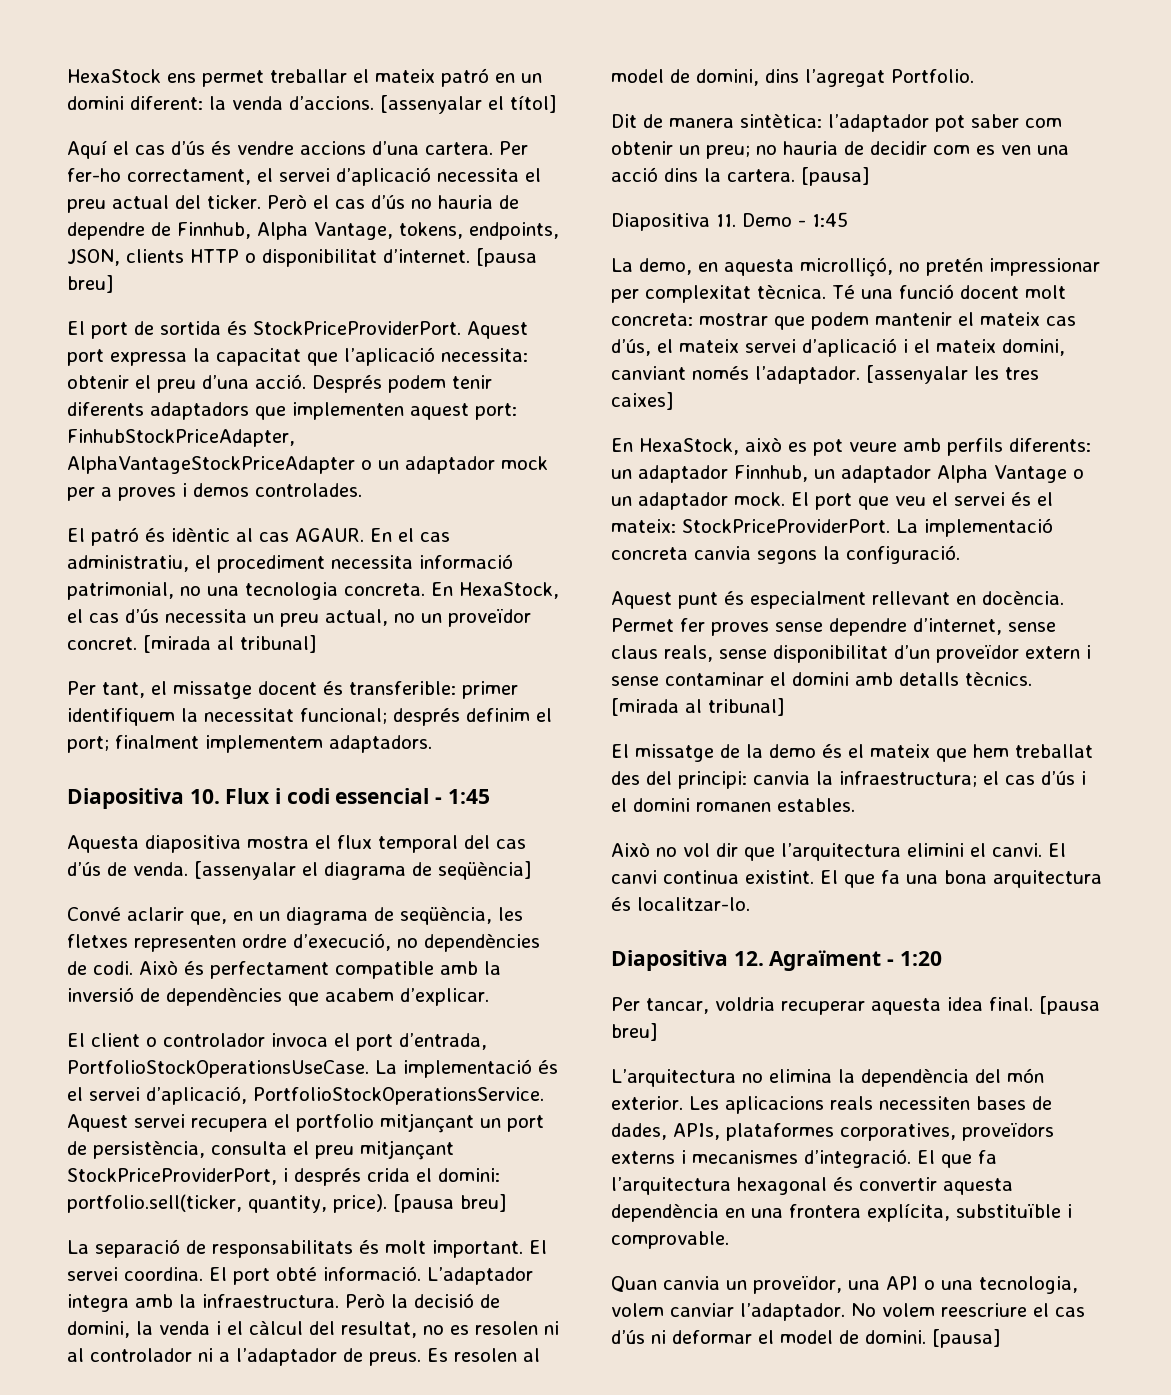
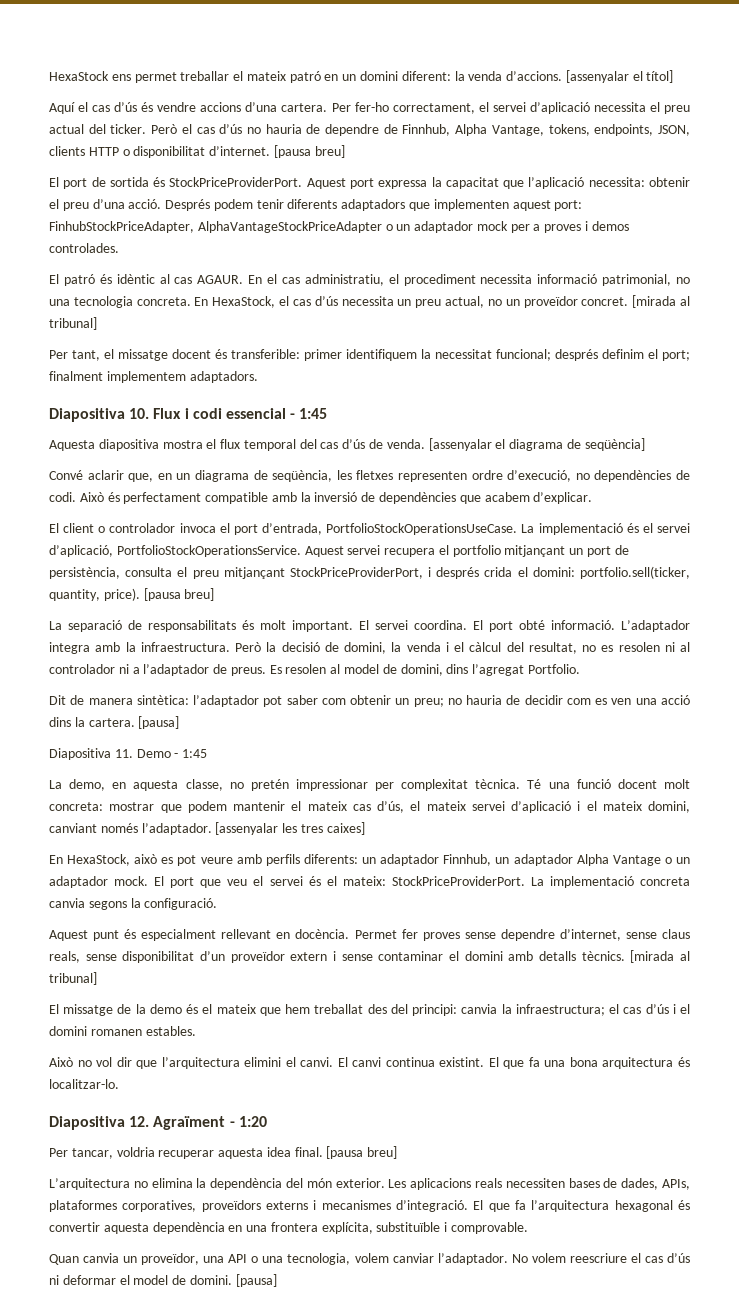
- La demo, en aquesta microlliçó, no pretén impressionar per complexitat tècnica.
+ La demo, en aquesta classe, no pretén impressionar per complexitat tècnica.

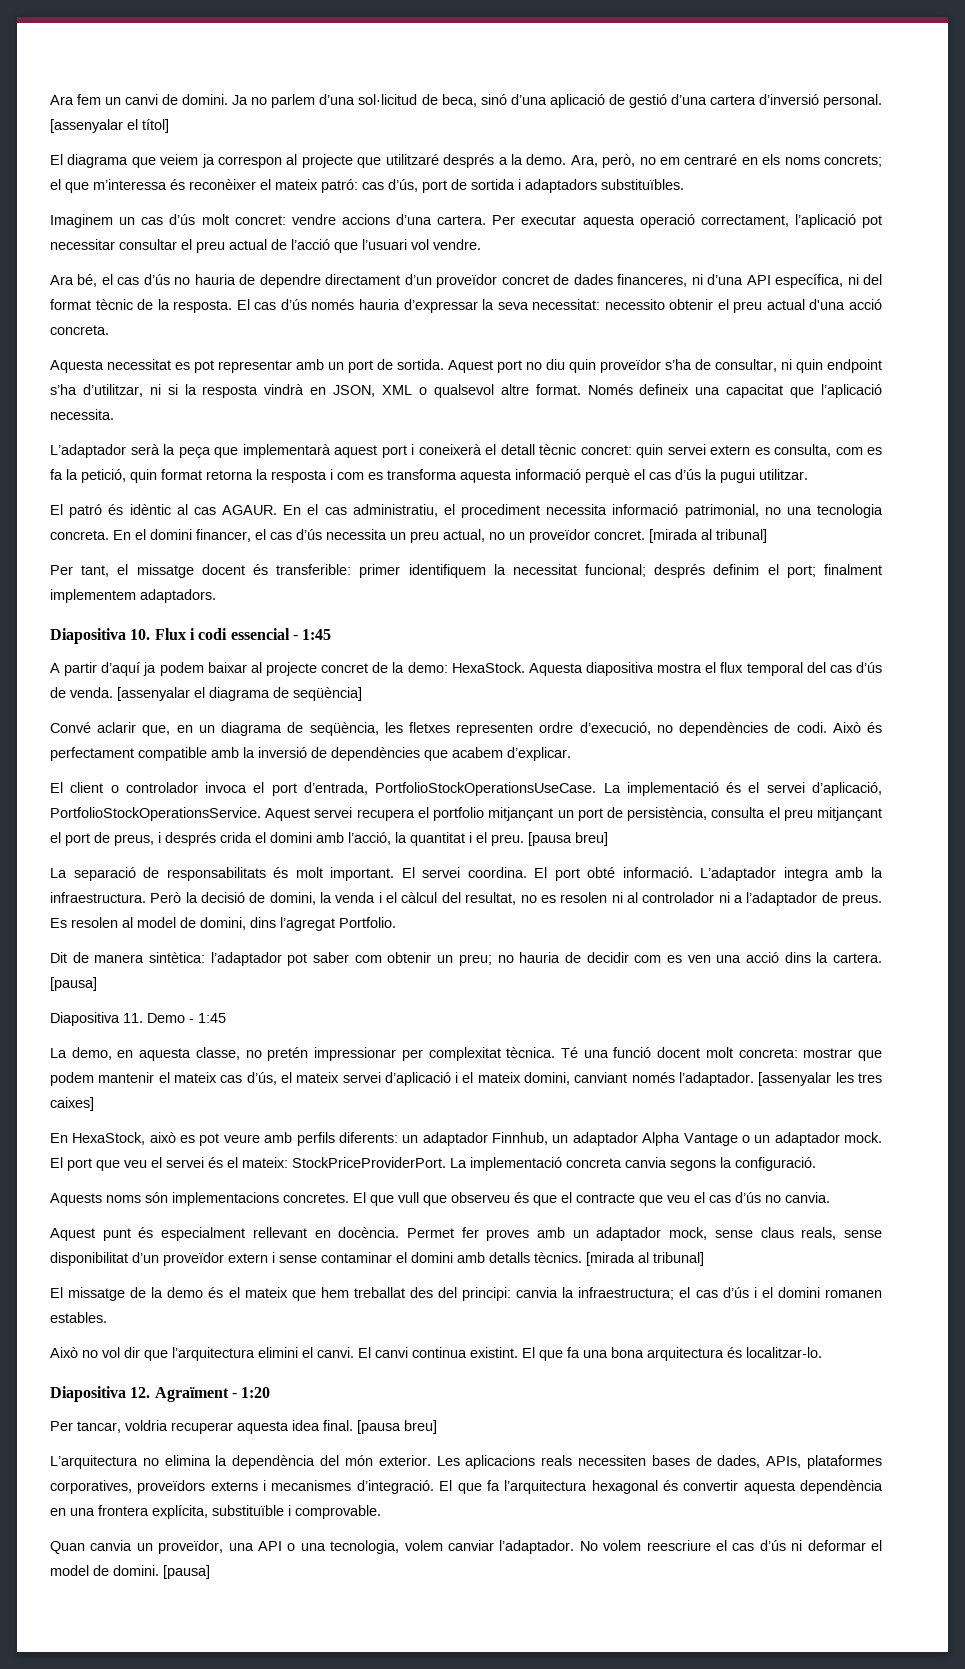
- HexaStock ens permet treballar el mateix patró en un domini diferent: la venda d’accions. [assenyalar el títol]
- Aquí el cas d’ús és vendre accions d’una cartera.
+ Ara fem un canvi de domini. Ja no parlem d’una sol·licitud de beca, sinó d’una aplicació de gestió d’una cartera d’inversió personal. [assenyalar el títol]
+ El diagrama que veiem ja correspon al projecte que utilitzaré després a la demo. Ara, però, no em centraré en els noms concrets; el que m’interessa és reconèixer el mateix patró: cas d’ús, port de sortida i adaptadors substituïbles.
+ Imaginem un cas d’ús molt concret: vendre accions d’una cartera.
- Per fer-ho correctament, el servei d’aplicació necessita el preu actual del ticker. Però el cas d’ús no hauria de dependre de Finnhub, Alpha Vantage, tokens, endpoints, JSON, clients HTTP o disponibilitat d’internet. [pausa breu]
- El port de sortida és StockPriceProviderPort. Aquest port expressa la capacitat que l’aplicació necessita: obtenir el preu d’una acció. Després podem tenir diferents adaptadors que implementen aquest port: FinhubStockPriceAdapter, AlphaVantageStockPriceAdapter o un adaptador mock per a proves i demos controlades.
+ Per executar aquesta operació correctament, l’aplicació pot necessitar consultar el preu actual de l’acció que l’usuari vol vendre.
+ Ara bé, el cas d’ús no hauria de dependre directament d’un proveïdor concret de dades financeres, ni d’una API específica, ni del format tècnic de la resposta. El cas d’ús només hauria d’expressar la seva necessitat: necessito obtenir el preu actual d'una acció concreta.
+ Aquesta necessitat es pot representar amb un port de sortida. Aquest port no diu quin proveïdor s’ha de consultar, ni quin endpoint s’ha d’utilitzar, ni si la resposta vindrà en JSON, XML o qualsevol altre format. Només defineix una capacitat que l’aplicació necessita.
+ L’adaptador serà la peça que implementarà aquest port i coneixerà el detall tècnic concret: quin servei extern es consulta, com es fa la petició, quin format retorna la resposta i com es transforma aquesta informació perquè el cas d’ús la pugui utilitzar.
- En HexaStock, el cas d’ús necessita un preu actual, no un proveïdor concret.
+ En el domini financer, el cas d’ús necessita un preu actual, no un proveïdor concret.
+ A partir d’aquí ja podem baixar al projecte concret de la demo: HexaStock.
- Aquest servei recupera el portfolio mitjançant un port de persistència, consulta el preu mitjançant StockPriceProviderPort, i després crida el domini: portfolio.sell(ticker, quantity, price).
+ Aquest servei recupera el portfolio mitjançant un port de persistència, consulta el preu mitjançant el port de preus, i després crida el domini amb l’acció, la quantitat i el preu.
+ Aquests noms són implementacions concretes. El que vull que observeu és que el contracte que veu el cas d’ús no canvia.
- Permet fer proves sense dependre d’internet, sense claus reals, sense disponibilitat d’un proveïdor extern i sense contaminar el domini amb detalls tècnics.
+ Permet fer proves amb un adaptador mock, sense claus reals, sense disponibilitat d’un proveïdor extern i sense contaminar el domini amb detalls tècnics.

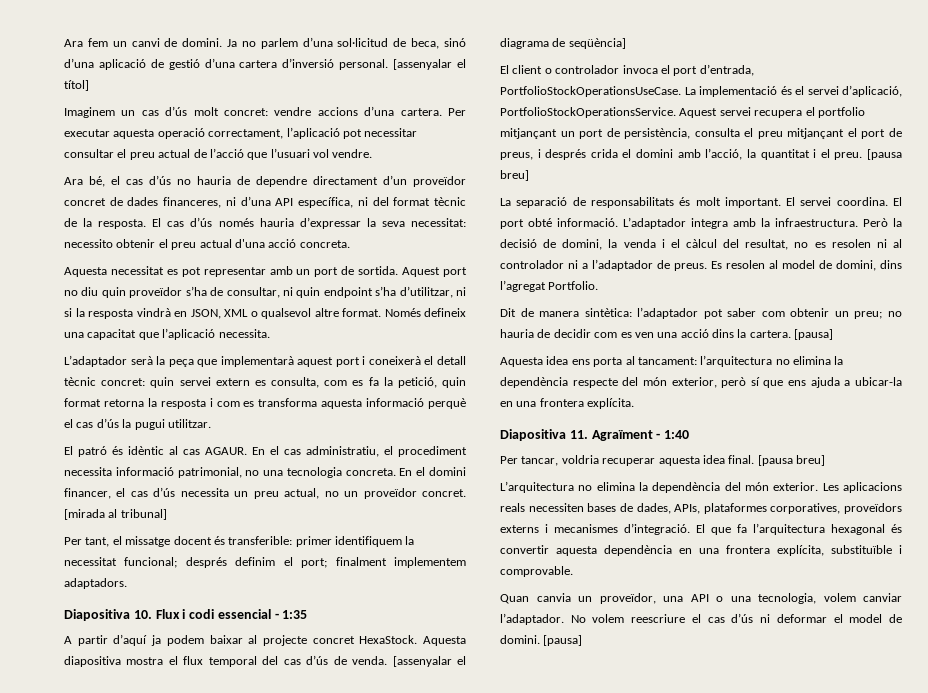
- El diagrama que veiem ja correspon al projecte que utilitzaré després a la demo. Ara, però, no em centraré en els noms concrets; el que m’interessa és reconèixer el mateix patró: cas d’ús, port de sortida i adaptadors substituïbles.
- Diapositiva 10. Flux i codi essencial - 1:45
+ Diapositiva 10. Flux i codi essencial - 1:35
- A partir d’aquí ja podem baixar al projecte concret de la demo: HexaStock.
+ A partir d’aquí ja podem baixar al projecte concret HexaStock.
- Convé aclarir que, en un diagrama de seqüència, les fletxes representen ordre d’execució, no dependències de codi. Això és perfectament compatible amb la inversió de dependències que acabem d’explicar.
- Diapositiva 11. Demo - 1:45
- La demo, en aquesta classe, no pretén impressionar per complexitat tècnica. Té una funció docent molt concreta: mostrar que podem mantenir el mateix cas d’ús, el mateix servei d’aplicació i el mateix domini, canviant només l’adaptador. [assenyalar les tres caixes]
- En HexaStock, això es pot veure amb perfils diferents: un adaptador Finnhub, un adaptador Alpha Vantage o un adaptador mock. El port que veu el servei és el mateix: StockPriceProviderPort. La implementació concreta canvia segons la configuració.
- Aquests noms són implementacions concretes. El que vull que observeu és que el contracte que veu el cas d’ús no canvia.
- Aquest punt és especialment rellevant en docència. Permet fer proves amb un adaptador mock, sense claus reals, sense disponibilitat d’un proveïdor extern i sense contaminar el domini amb detalls tècnics. [mirada al tribunal]
- El missatge de la demo és el mateix que hem treballat des del principi: canvia la infraestructura; el cas d’ús i el domini romanen estables.
- Això no vol dir que l’arquitectura elimini el canvi. El canvi continua existint. El que fa una bona arquitectura és localitzar-lo.
- Diapositiva 12. Agraïment - 1:20
+ Aquesta idea ens porta al tancament: l’arquitectura no elimina la dependència respecte del món exterior, però sí que ens ajuda a ubicar-la en una frontera explícita.
+ Diapositiva 11. Agraïment - 1:40

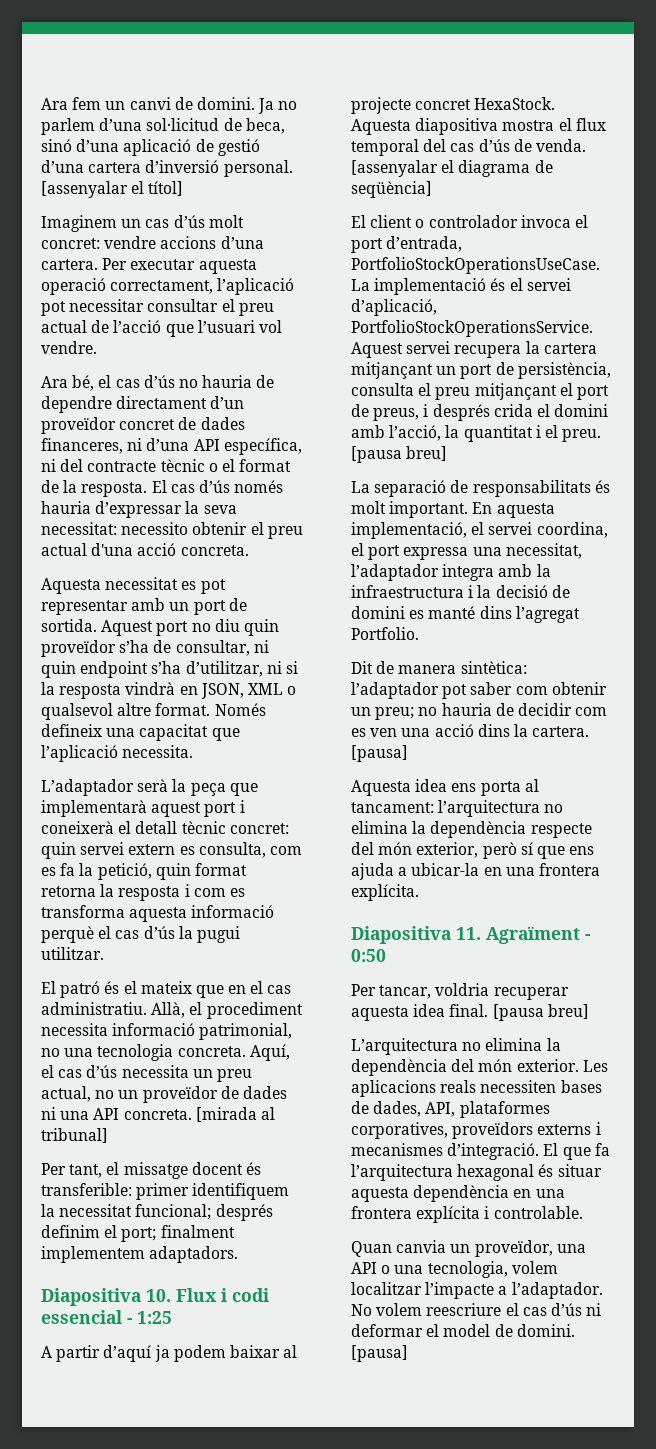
- Ara bé, el cas d’ús no hauria de dependre directament d’un proveïdor concret de dades financeres, ni d’una API específica, ni del format tècnic de la resposta.
+ Ara bé, el cas d’ús no hauria de dependre directament d’un proveïdor concret de dades financeres, ni d’una API específica, ni del contracte tècnic o el format de la resposta.
- El patró és idèntic al cas AGAUR. En el cas administratiu, el procediment necessita informació patrimonial, no una tecnologia concreta.
+ El patró és el mateix que en el cas administratiu. Allà, el procediment necessita informació patrimonial, no una tecnologia concreta.
- En el domini financer, el cas d’ús necessita un preu actual, no un proveïdor concret.
+ Aquí, el cas d’ús necessita un preu actual, no un proveïdor de dades ni una API concreta.
- Diapositiva 10. Flux i codi essencial - 1:35
+ Diapositiva 10. Flux i codi essencial - 1:25
- Aquest servei recupera el portfolio mitjançant un port de persistència, consulta el preu mitjançant el port de preus, i després crida el domini amb l’acció, la quantitat i el preu.
+ Aquest servei recupera la cartera mitjançant un port de persistència, consulta el preu mitjançant el port de preus, i després crida el domini amb l’acció, la quantitat i el preu.
- El servei coordina. El port obté informació. L’adaptador integra amb la infraestructura. Però la decisió de domini, la venda i el càlcul del resultat, no es resolen ni al controlador ni a l’adaptador de preus. Es resolen al model de domini, dins l’agregat Portfolio.
+ En aquesta implementació, el servei coordina, el port expressa una necessitat, l’adaptador integra amb la infraestructura i la decisió de domini es manté dins l’agregat Portfolio.
- Diapositiva 11. Agraïment - 1:40
+ Diapositiva 11. Agraïment - 0:50
- Les aplicacions reals necessiten bases de dades, APIs, plataformes corporatives, proveïdors externs i mecanismes d’integració.
+ Les aplicacions reals necessiten bases de dades, API, plataformes corporatives, proveïdors externs i mecanismes d’integració.
- El que fa l’arquitectura hexagonal és convertir aquesta dependència en una frontera explícita, substituïble i comprovable.
+ El que fa l’arquitectura hexagonal és situar aquesta dependència en una frontera explícita i controlable.
- Quan canvia un proveïdor, una API o una tecnologia, volem canviar l’adaptador.
+ Quan canvia un proveïdor, una API o una tecnologia, volem localitzar l’impacte a l’adaptador.

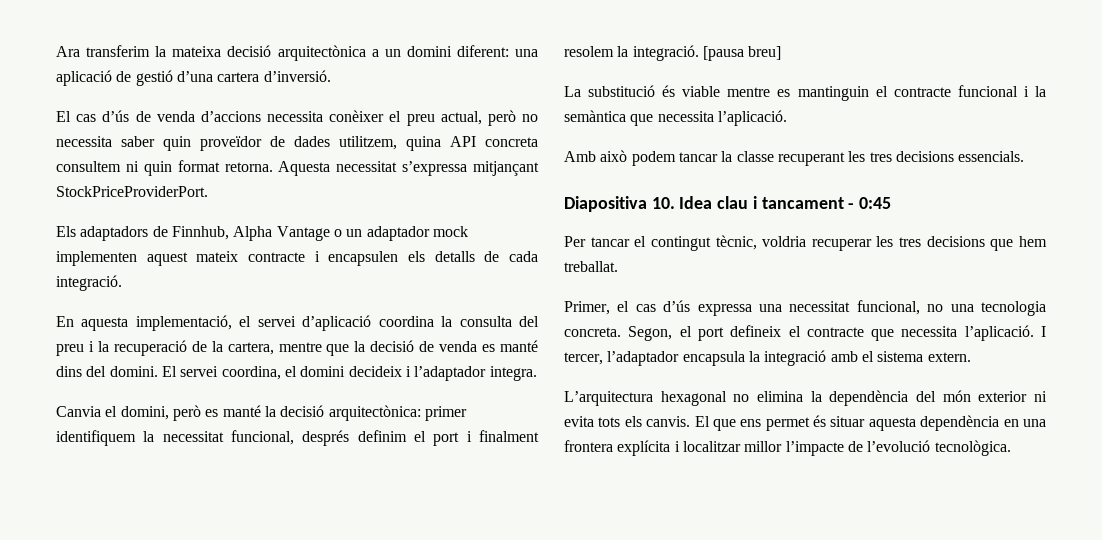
- Ara fem un canvi de domini. Ja no parlem d’una sol·licitud de beca, sinó d’una aplicació de gestió d’una cartera d’inversió personal. [assenyalar el títol]
- Imaginem un cas d’ús molt concret: vendre accions d’una cartera. Per executar aquesta operació correctament, l’aplicació pot necessitar consultar el preu actual de l’acció que l’usuari vol vendre.
- Ara bé, el cas d’ús no hauria de dependre directament d’un proveïdor concret de dades financeres, ni d’una API específica, ni del contracte tècnic o el format de la resposta. El cas d’ús només hauria d’expressar la seva necessitat: necessito obtenir el preu actual d'una acció concreta.
- Aquesta necessitat es pot representar amb un port de sortida. Aquest port no diu quin proveïdor s’ha de consultar, ni quin endpoint s’ha d’utilitzar, ni si la resposta vindrà en JSON, XML o qualsevol altre format. Només defineix una capacitat que l’aplicació necessita.
- L’adaptador serà la peça que implementarà aquest port i coneixerà el detall tècnic concret: quin servei extern es consulta, com es fa la petició, quin format retorna la resposta i com es transforma aquesta informació perquè el cas d’ús la pugui utilitzar.
- El patró és el mateix que en el cas administratiu. Allà, el procediment necessita informació patrimonial, no una tecnologia concreta. Aquí, el cas d’ús necessita un preu actual, no un proveïdor de dades ni una API concreta. [mirada al tribunal]
- Per tant, el missatge docent és transferible: primer identifiquem la necessitat funcional; després definim el port; finalment implementem adaptadors.
- Diapositiva 10. Flux i codi essencial - 1:25
- A partir d’aquí ja podem baixar al projecte concret HexaStock. Aquesta diapositiva mostra el flux temporal del cas d’ús de venda. [assenyalar el diagrama de seqüència]
- El client o controlador invoca el port d’entrada, PortfolioStockOperationsUseCase. La implementació és el servei d’aplicació, PortfolioStockOperationsService. Aquest servei recupera la cartera mitjançant un port de persistència, consulta el preu mitjançant el port de preus, i després crida el domini amb l’acció, la quantitat i el preu. [pausa breu]
- La separació de responsabilitats és molt important. En aquesta implementació, el servei coordina, el port expressa una necessitat, l’adaptador integra amb la infraestructura i la decisió de domini es manté dins l’agregat Portfolio.
- Dit de manera sintètica: l’adaptador pot saber com obtenir un preu; no hauria de decidir com es ven una acció dins la cartera. [pausa]
- Aquesta idea ens porta al tancament: l’arquitectura no elimina la dependència respecte del món exterior, però sí que ens ajuda a ubicar-la en una frontera explícita.
- Diapositiva 11. Agraïment - 0:50
- Per tancar, voldria recuperar aquesta idea final. [pausa breu]
+ Ara transferim la mateixa decisió arquitectònica a un domini diferent: una aplicació de gestió d’una cartera d’inversió.
+ El cas d’ús de venda d’accions necessita conèixer el preu actual, però no necessita saber quin proveïdor de dades utilitzem, quina API concreta consultem ni quin format retorna. Aquesta necessitat s’expressa mitjançant StockPriceProviderPort.
+ Els adaptadors de Finnhub, Alpha Vantage o un adaptador mock implementen aquest mateix contracte i encapsulen els detalls de cada integració.
+ En aquesta implementació, el servei d’aplicació coordina la consulta del preu i la recuperació de la cartera, mentre que la decisió de venda es manté dins del domini. El servei coordina, el domini decideix i l’adaptador integra.
+ Canvia el domini, però es manté la decisió arquitectònica: primer identifiquem la necessitat funcional, després definim el port i finalment resolem la integració. [pausa breu]
+ La substitució és viable mentre es mantinguin el contracte funcional i la semàntica que necessita l’aplicació.
+ Amb això podem tancar la classe recuperant les tres decisions essencials.
+ Diapositiva 10. Idea clau i tancament - 0:45
+ Per tancar el contingut tècnic, voldria recuperar les tres decisions que hem treballat.
+ Primer, el cas d’ús expressa una necessitat funcional, no una tecnologia concreta. Segon, el port defineix el contracte que necessita l’aplicació. I tercer, l’adaptador encapsula la integració amb el sistema extern.
- L’arquitectura no elimina la dependència del món exterior. Les aplicacions reals necessiten bases de dades, API, plataformes corporatives, proveïdors externs i mecanismes d’integració. El que fa l’arquitectura hexagonal és situar aquesta dependència en una frontera explícita i controlable.
- Quan canvia un proveïdor, una API o una tecnologia, volem localitzar l’impacte a l’adaptador. No volem reescriure el cas d’ús ni deformar el model de domini. [pausa]
+ L’arquitectura hexagonal no elimina la dependència del món exterior ni evita tots els canvis. El que ens permet és situar aquesta dependència en una frontera explícita i localitzar millor l’impacte de l’evolució tecnològica.

